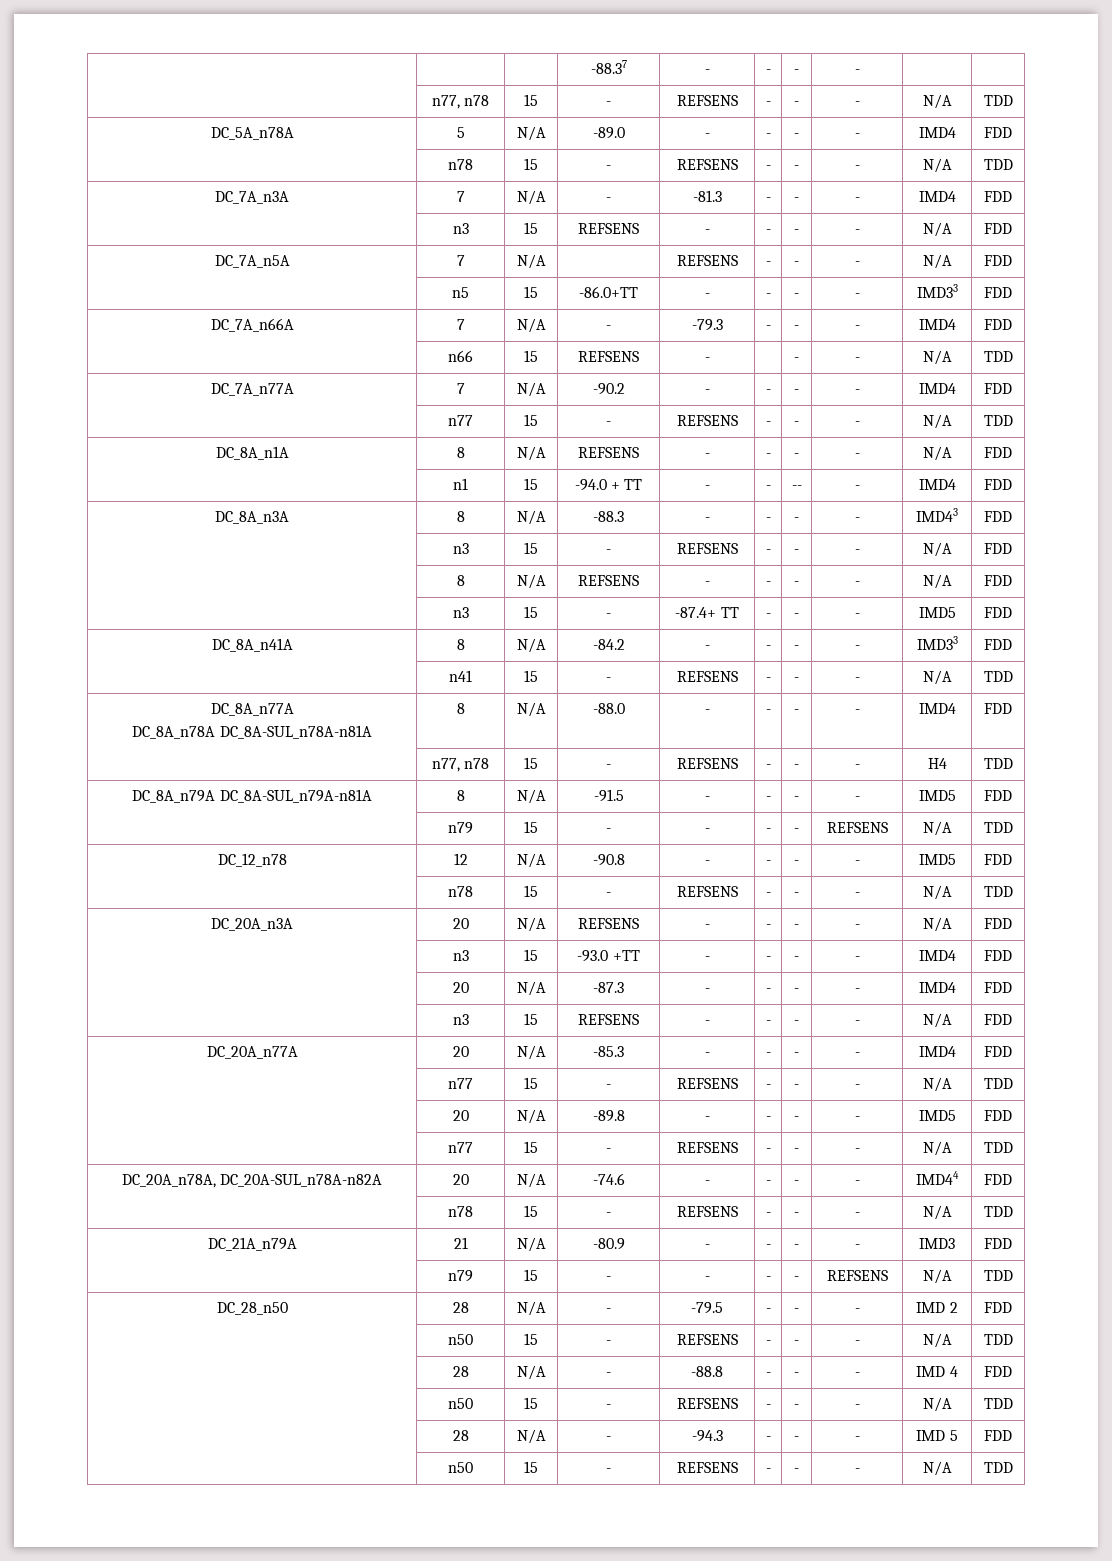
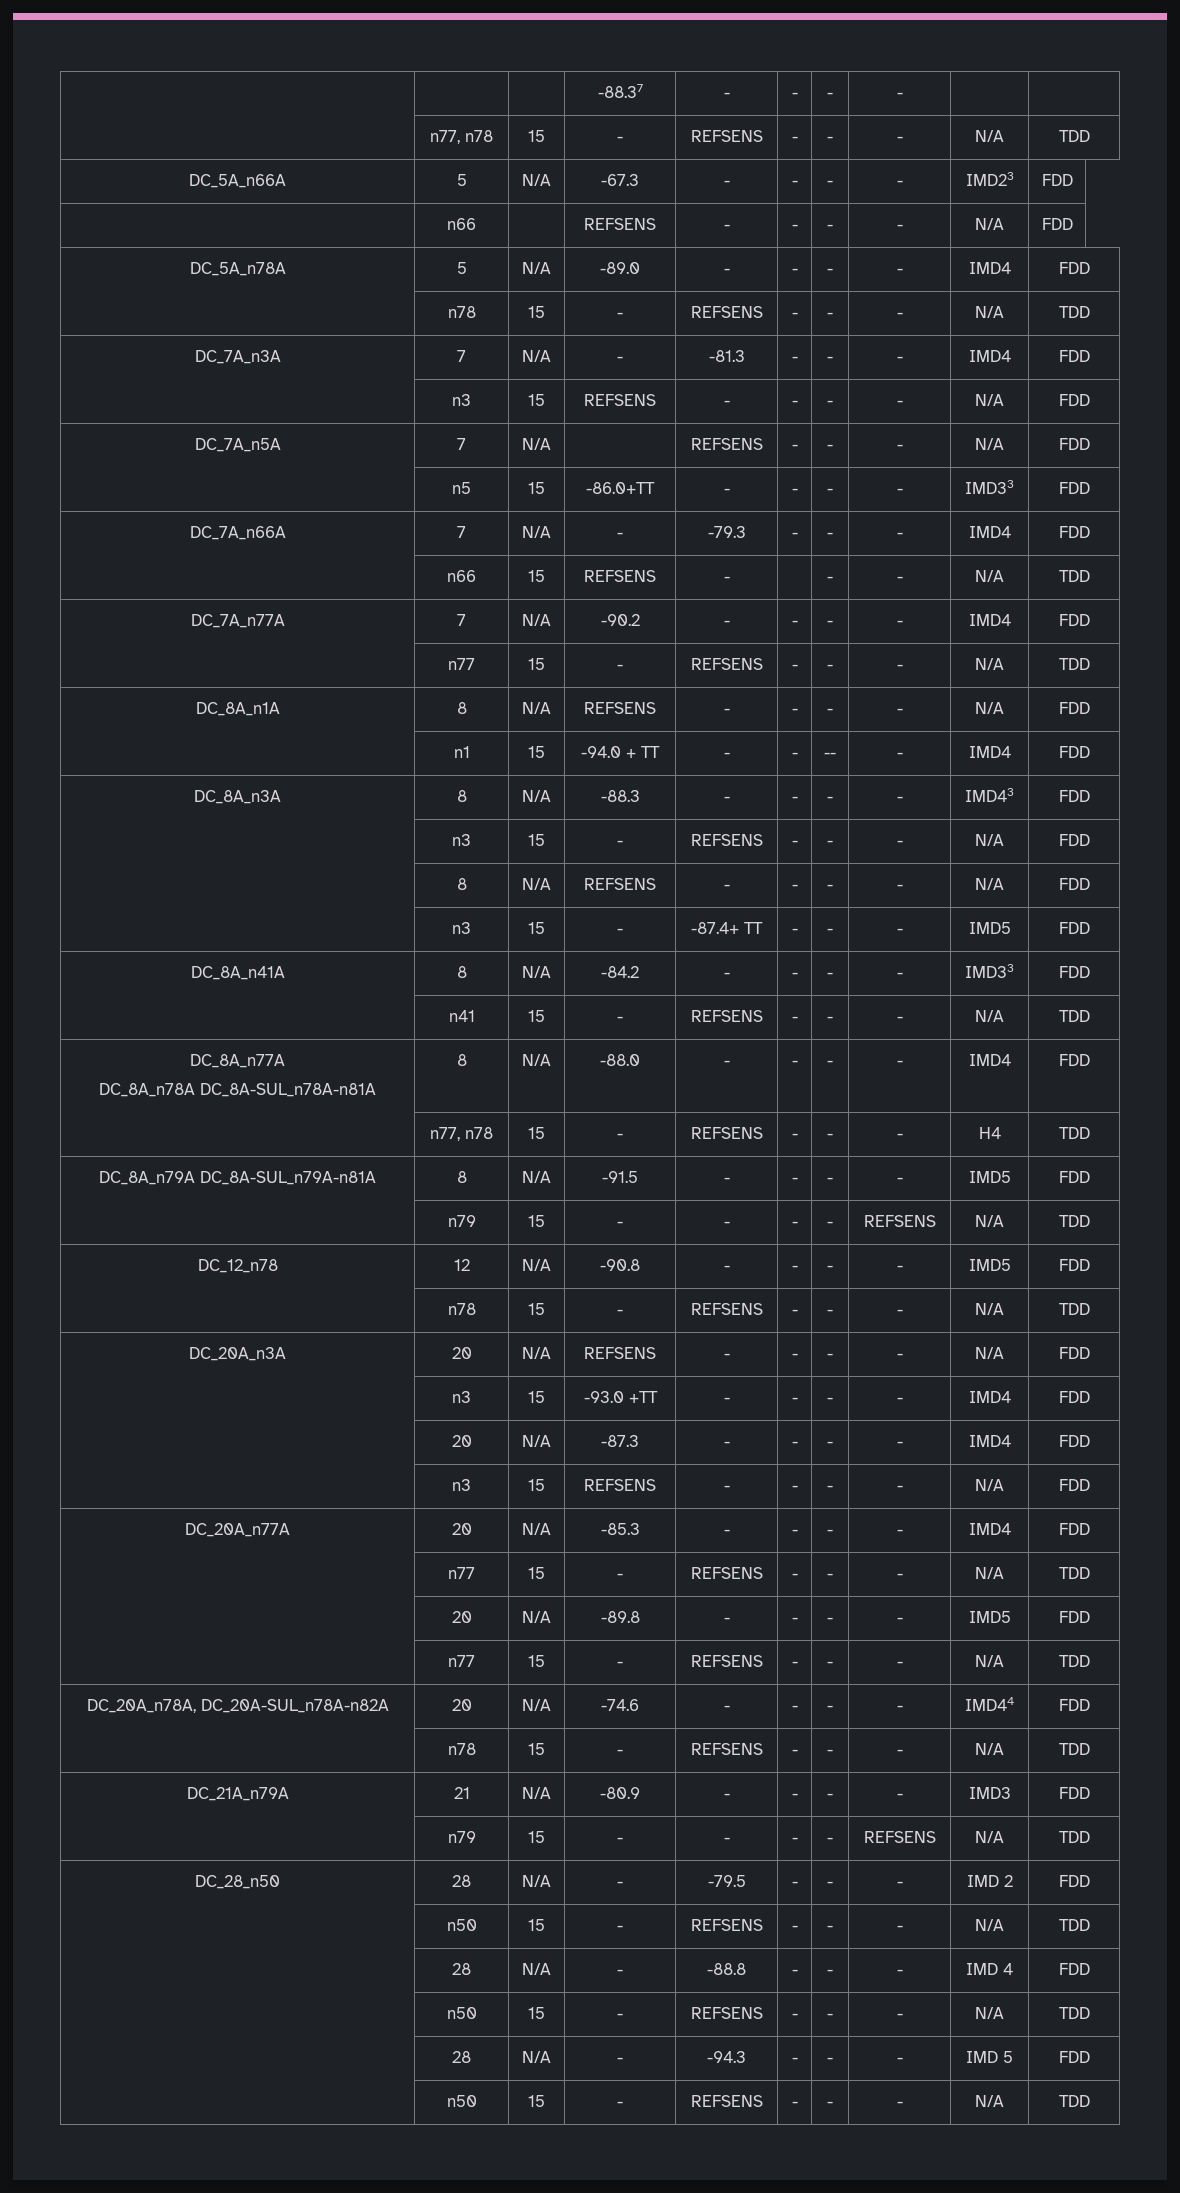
+ DC_5A_n66A | 5 | N/A | -67.3 | - | - | - | - | IMD23 | FDD
+ | n66 | | REFSENS | - | - | - | - | N/A | FDD

